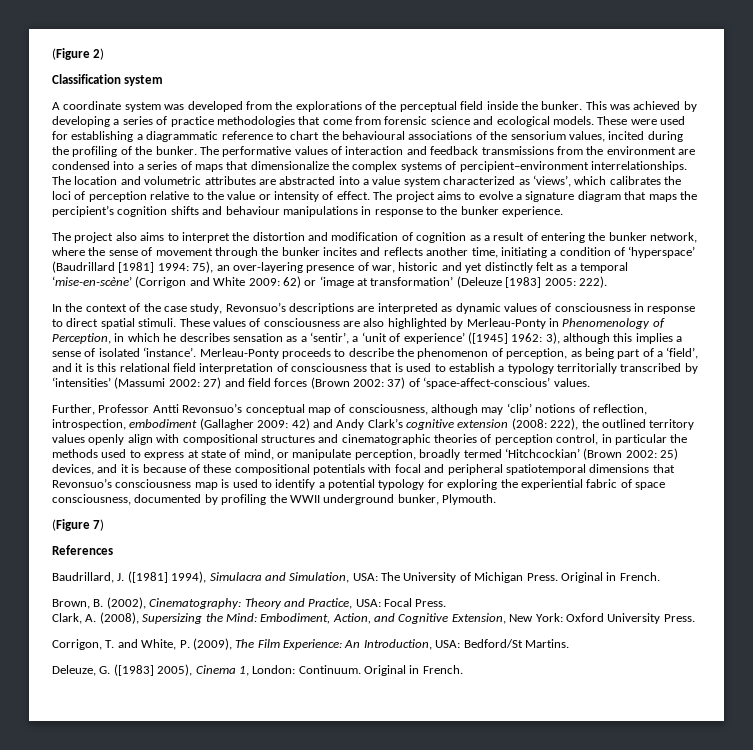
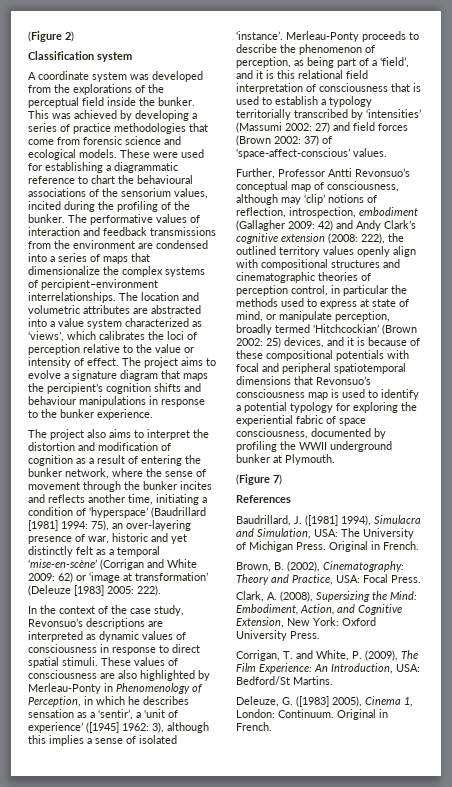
- 75), an over-layering presence of war, historic and yet distinctly felt as a temporal ‘mise-en-scène’ (Corrigon and White 2009:
+ 75), an over-layering presence of war, historic and yet distinctly felt as a temporal ‘mise-en-scène’ (Corrigan and White 2009:
- 25) devices, and it is because of these compositional potentials with focal and peripheral spatiotemporal dimensions that Revonsuo’s consciousness map is used to identify a potential typology for exploring the experiential fabric of space consciousness, documented by profiling the WWII underground bunker, Plymouth.
+ 25) devices, and it is because of these compositional potentials with focal and peripheral spatiotemporal dimensions that Revonsuo’s consciousness map is used to identify a potential typology for exploring the experiential fabric of space consciousness, documented by profiling the WWII underground bunker at Plymouth.
- Corrigon, T. and White, P. (2009), The Film Experience: An Introduction, USA: Bedford/St Martins.
+ Corrigan, T. and White, P. (2009), The Film Experience: An Introduction, USA: Bedford/St Martins.

